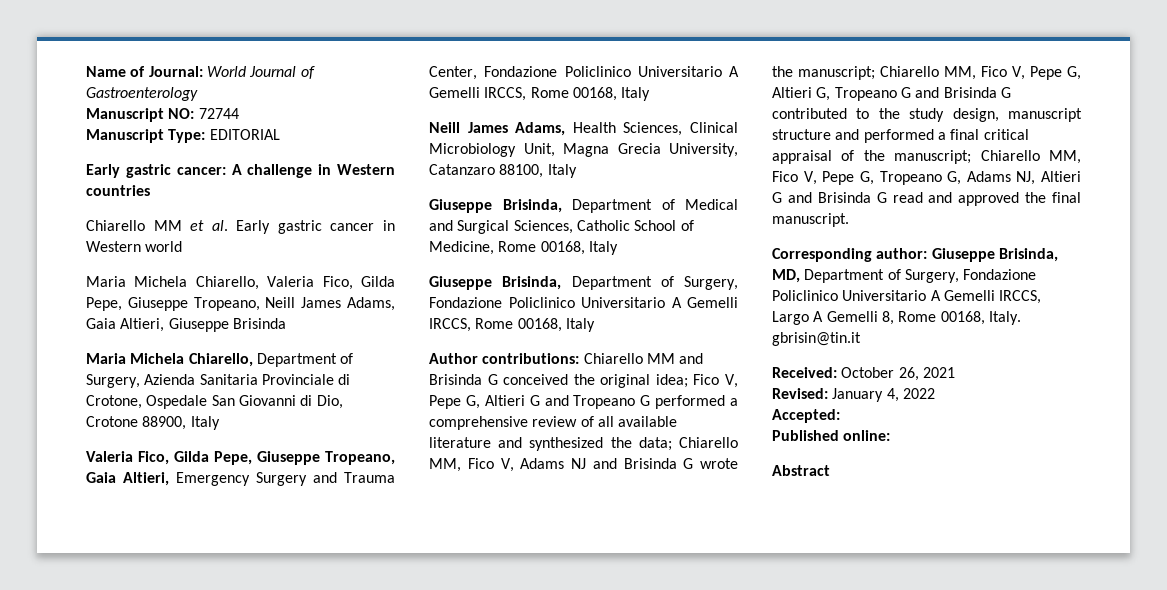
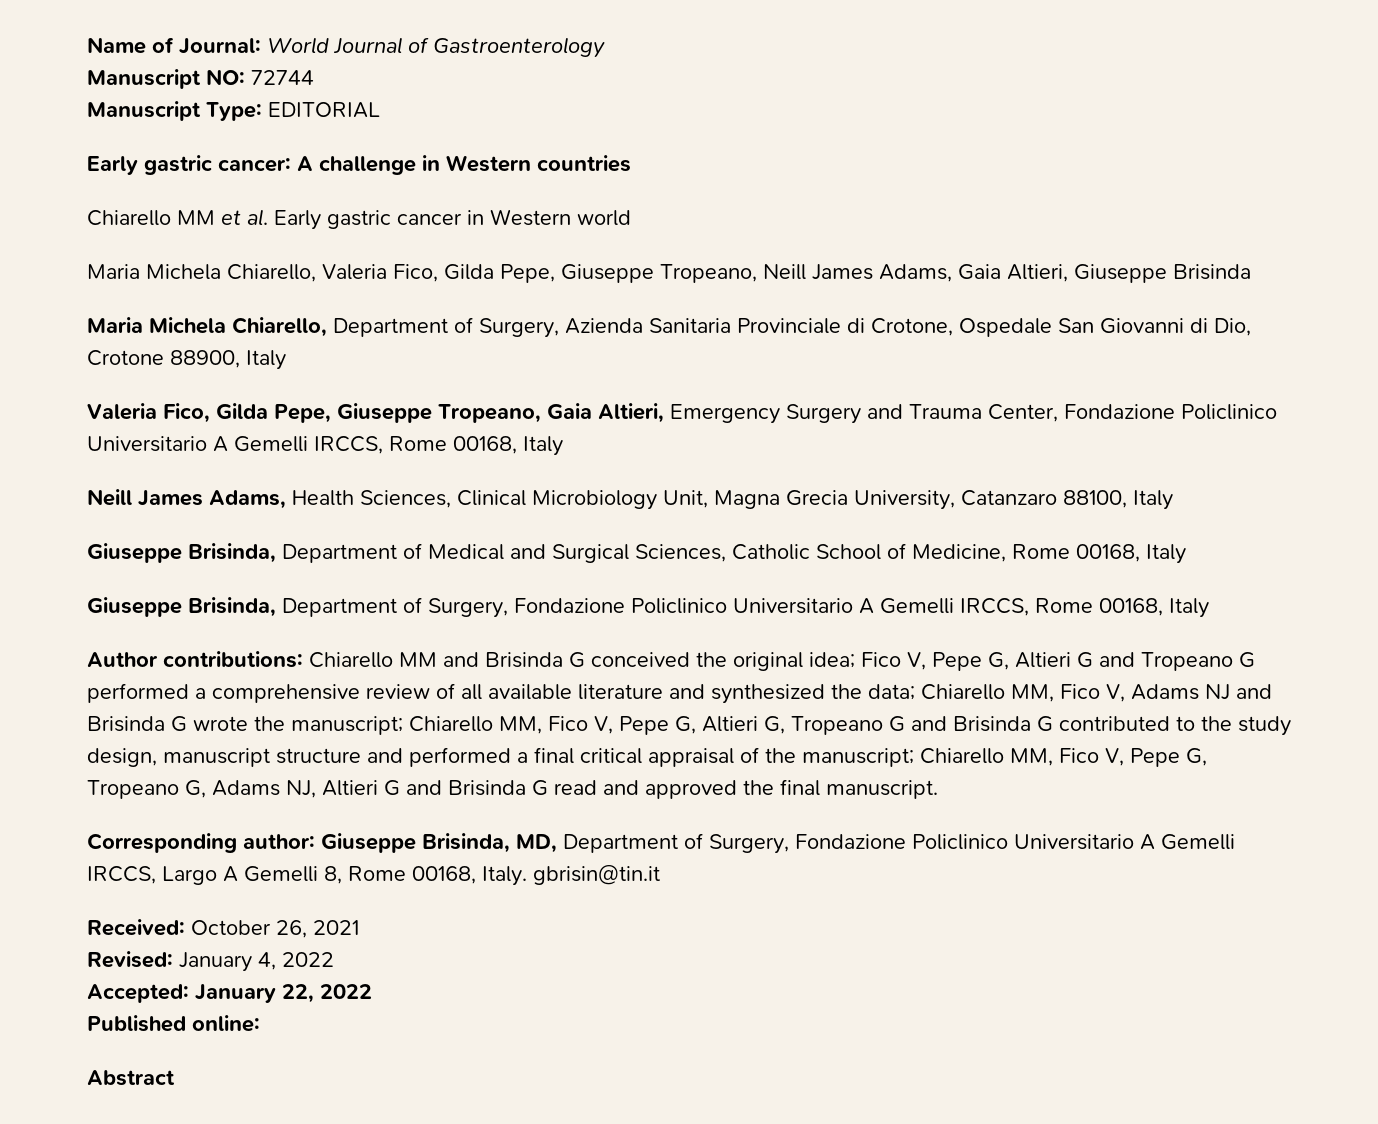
- Accepted:
+ Accepted: January 22, 2022

